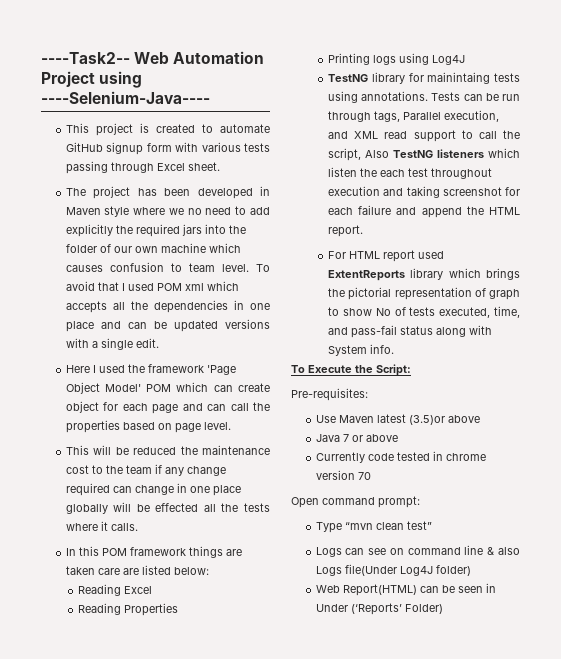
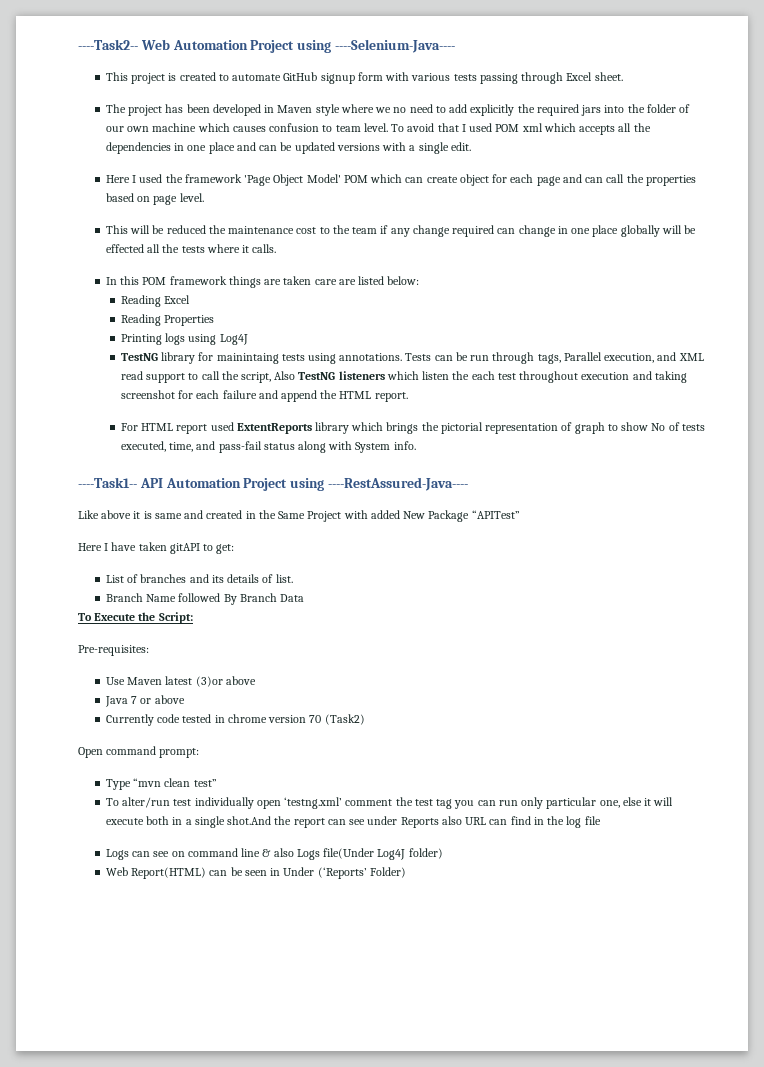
+ ----Task1-- API Automation Project using ----RestAssured-Java----
+ Like above it is same and created in the Same Project with added New Package “APITest”
+ Here I have taken gitAPI to get:
+ List of branches and its details of list.
+ Branch Name followed By Branch Data
- Use Maven latest (3.5)or above
+ Use Maven latest (3)or above
- Currently code tested in chrome version 70
+ Currently code tested in chrome version 70 (Task2)
+ To alter/run test individually open ‘testng.xml’ comment the test tag you can run only particular one, else it will execute both in a single shot.And the report can see under Reports also URL can find in the log file

